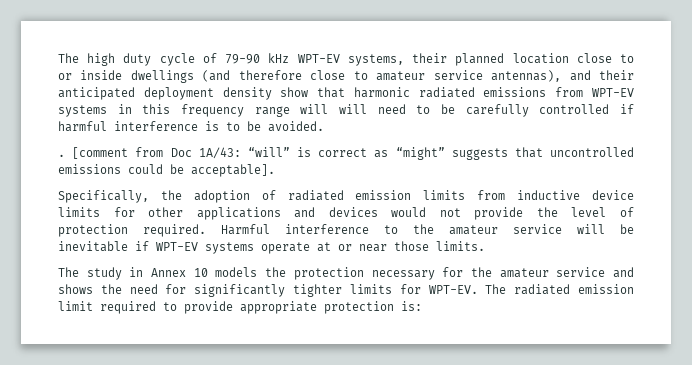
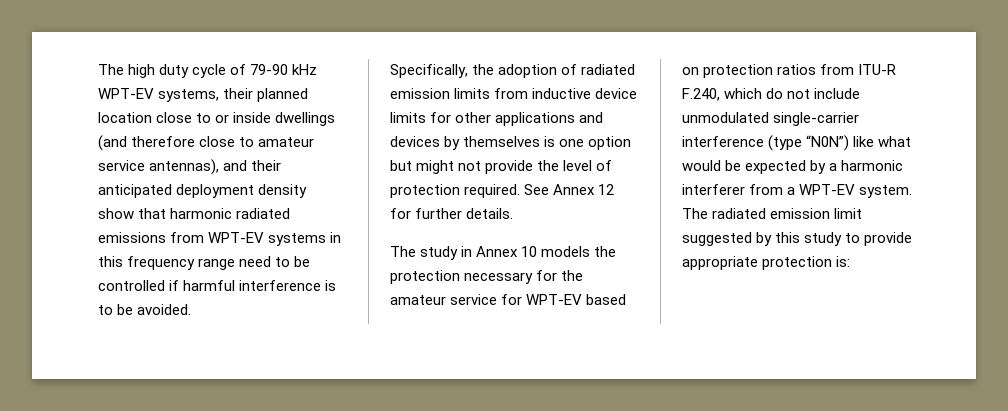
- The high duty cycle of 79-90 kHz WPT-EV systems, their planned location close to or inside dwellings (and therefore close to amateur service antennas), and their anticipated deployment density show that harmonic radiated emissions from WPT-EV systems in this frequency range will will need to be carefully controlled if harmful interference is to be avoided.
+ The high duty cycle of 79-90 kHz WPT-EV systems, their planned location close to or inside dwellings (and therefore close to amateur service antennas), and their anticipated deployment density show that harmonic radiated emissions from WPT-EV systems in this frequency range need to be controlled if harmful interference is to be avoided.
- . [comment from Doc 1A/43: “will” is correct as “might” suggests that uncontrolled emissions could be acceptable].
- Specifically, the adoption of radiated emission limits from inductive device limits for other applications and devices would not provide the level of protection required.
+ Specifically, the adoption of radiated emission limits from inductive device limits for other applications and devices by themselves is one option but might not provide the level of protection required.
- Harmful interference to the amateur service will be inevitable if WPT-EV systems operate at or near those limits.
+ See Annex 12 for further details.
- The study in Annex 10 models the protection necessary for the amateur service and shows the need for significantly tighter limits for WPT-EV. The radiated emission limit required to provide appropriate protection is:
+ The study in Annex 10 models the protection necessary for the amateur service for WPT-EV based on protection ratios from ITU-R F.240, which do not include unmodulated single-carrier interference (type “N0N”) like what would be expected by a harmonic interferer from a WPT-EV system. The radiated emission limit suggested by this study to provide appropriate protection is:

